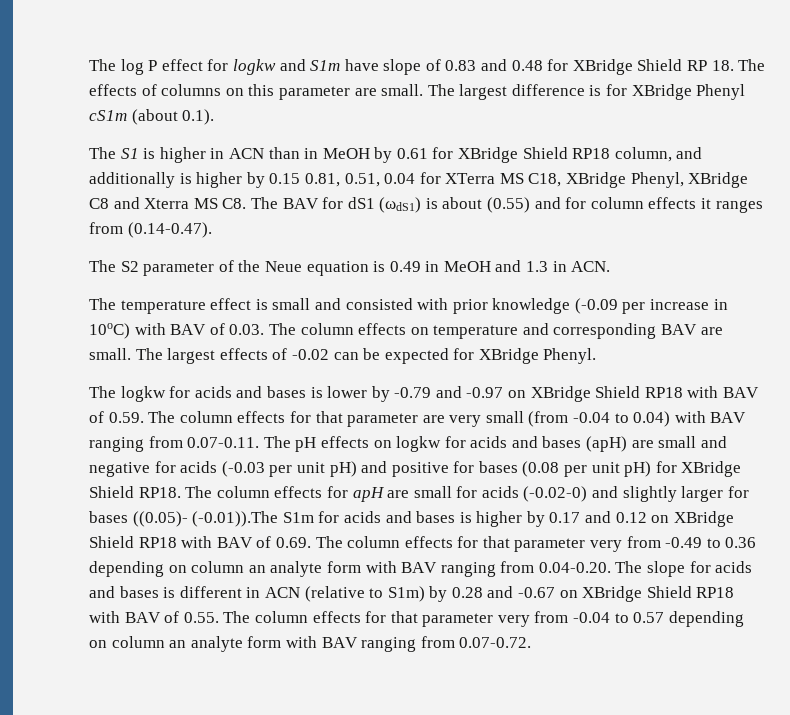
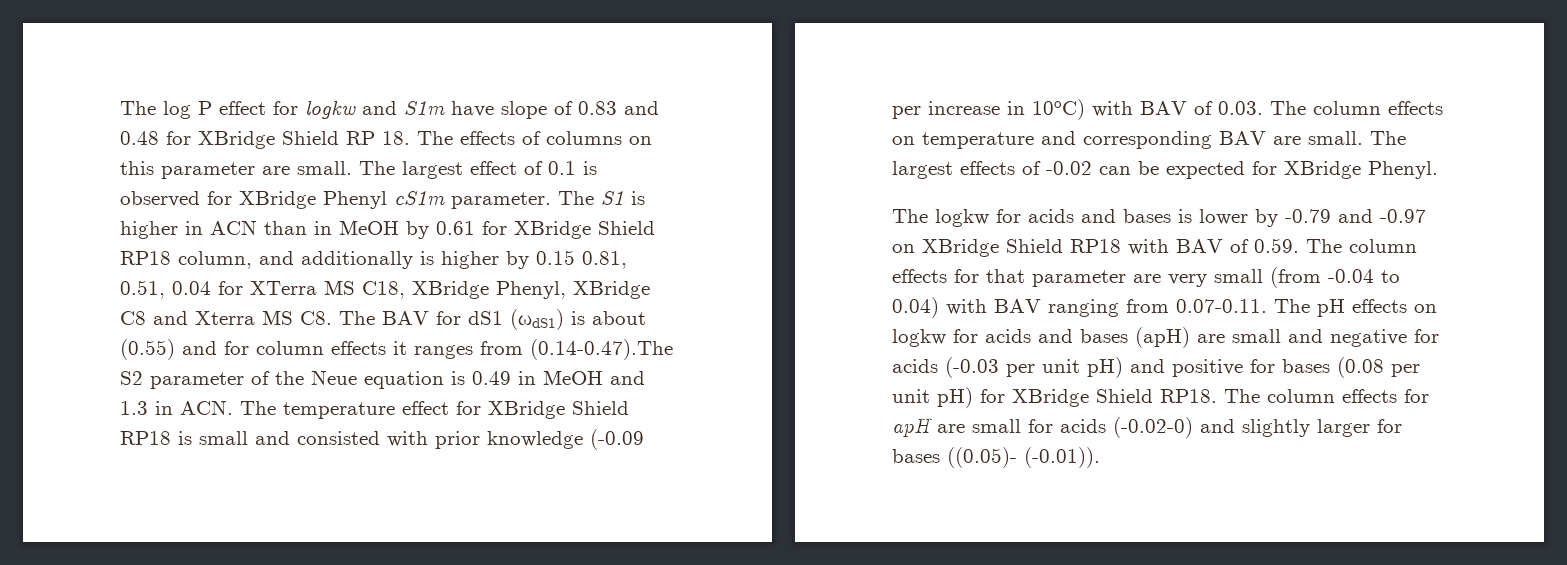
- The largest difference is for XBridge Phenyl cS1m (about 0.1).
- The S1 is higher in ACN than in MeOH by 0.61 for XBridge Shield RP18 column, and additionally is higher by 0.15 0.81, 0.51, 0.04 for XTerra MS C18, XBridge Phenyl, XBridge C8 and Xterra MS C8. The BAV for dS1 (ωdS1) is about (0.55) and for column effects it ranges from (0.14-0.47).
- The S2 parameter of the Neue equation is 0.49 in MeOH and 1.3 in ACN.
- The temperature effect is small and consisted with prior knowledge (-0.09 per increase in 10oC) with BAV of 0.03. The column effects on temperature and corresponding BAV are small.
+ The largest effect of 0.1 is observed for XBridge Phenyl cS1m parameter. The S1 is higher in ACN than in MeOH by 0.61 for XBridge Shield RP18 column, and additionally is higher by 0.15 0.81, 0.51, 0.04 for XTerra MS C18, XBridge Phenyl, XBridge C8 and Xterra MS C8. The BAV for dS1 (ωdS1) is about (0.55) and for column effects it ranges from (0.14-0.47).The S2 parameter of the Neue equation is 0.49 in MeOH and 1.3 in ACN. The temperature effect for XBridge Shield RP18 is small and consisted with prior knowledge (-0.09 per increase in 10oC) with BAV of 0.03. The column effects on temperature and corresponding BAV are small.
- The column effects for apH are small for acids (-0.02-0) and slightly larger for bases ((0.05)- (-0.01)).The S1m for acids and bases is higher by 0.17 and 0.12 on XBridge Shield RP18 with BAV of 0.69. The column effects for that parameter very from -0.49 to 0.36 depending on column an analyte form with BAV ranging from 0.04-0.20. The slope for acids and bases is different in ACN (relative to S1m) by 0.28 and -0.67 on XBridge Shield RP18 with BAV of 0.55. The column effects for that parameter very from -0.04 to 0.57 depending on column an analyte form with BAV ranging from 0.07-0.72.
+ The column effects for apH are small for acids (-0.02-0) and slightly larger for bases ((0.05)- (-0.01)).

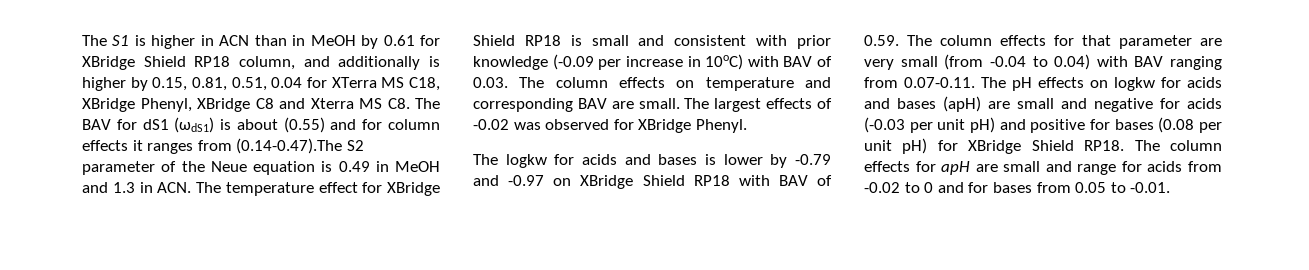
- The log P effect for logkw and S1m have slope of 0.83 and 0.48 for XBridge Shield RP 18. The effects of columns on this parameter are small. The largest effect of 0.1 is observed for XBridge Phenyl cS1m parameter. The S1 is higher in ACN than in MeOH by 0.61 for XBridge Shield RP18 column, and additionally is higher by 0.15 0.81, 0.51, 0.04 for XTerra MS C18, XBridge Phenyl, XBridge C8 and Xterra MS C8. The BAV for dS1 (ωdS1) is about (0.55) and for column effects it ranges from (0.14-0.47).The S2 parameter of the Neue equation is 0.49 in MeOH and 1.3 in ACN. The temperature effect for XBridge Shield RP18 is small and consisted with prior knowledge (-0.09 per increase in 10oC) with BAV of 0.03. The column effects on temperature and corresponding BAV are small.
+ The S1 is higher in ACN than in MeOH by 0.61 for XBridge Shield RP18 column, and additionally is higher by 0.15, 0.81, 0.51, 0.04 for XTerra MS C18, XBridge Phenyl, XBridge C8 and Xterra MS C8. The BAV for dS1 (ωdS1) is about (0.55) and for column effects it ranges from (0.14-0.47).The S2 parameter of the Neue equation is 0.49 in MeOH and 1.3 in ACN. The temperature effect for XBridge Shield RP18 is small and consistent with prior knowledge (-0.09 per increase in 10oC) with BAV of 0.03. The column effects on temperature and corresponding BAV are small.
- The largest effects of -0.02 can be expected for XBridge Phenyl.
+ The largest effects of -0.02 was observed for XBridge Phenyl.
- The column effects for apH are small for acids (-0.02-0) and slightly larger for bases ((0.05)- (-0.01)).
+ The column effects for apH are small and range for acids from -0.02 to 0 and for bases from 0.05 to -0.01.

